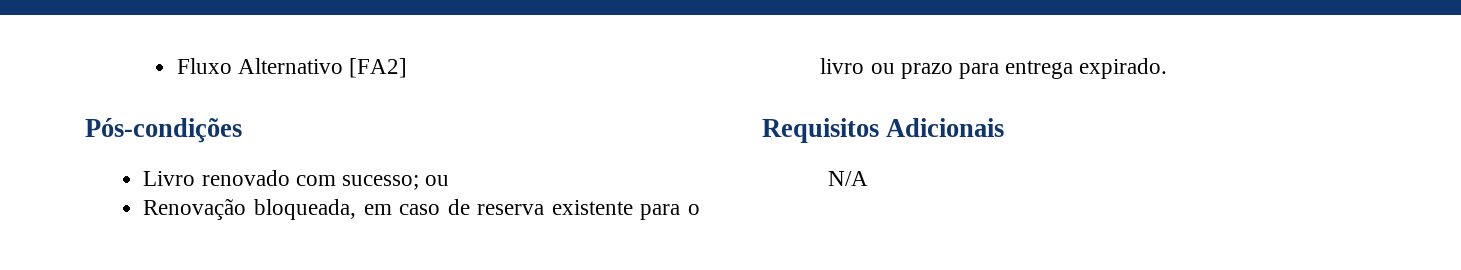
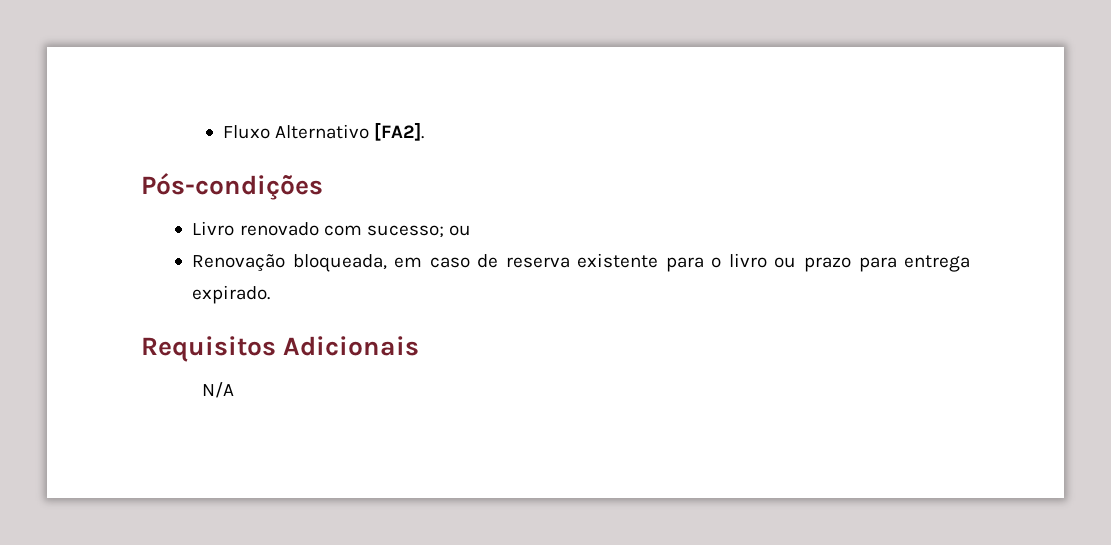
- Fluxo Alternativo [FA2]
+ Fluxo Alternativo [FA2].

